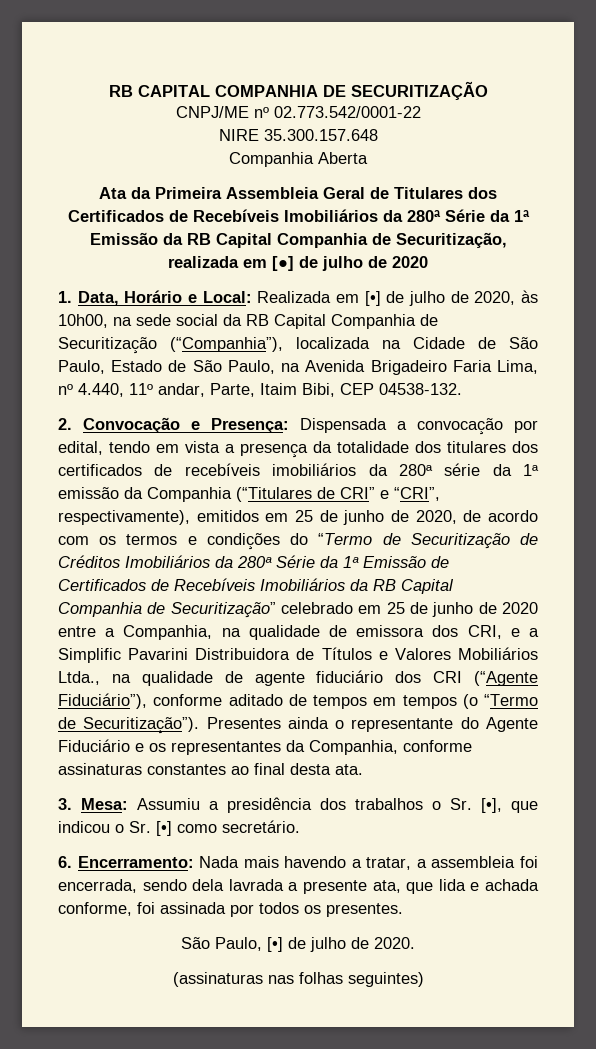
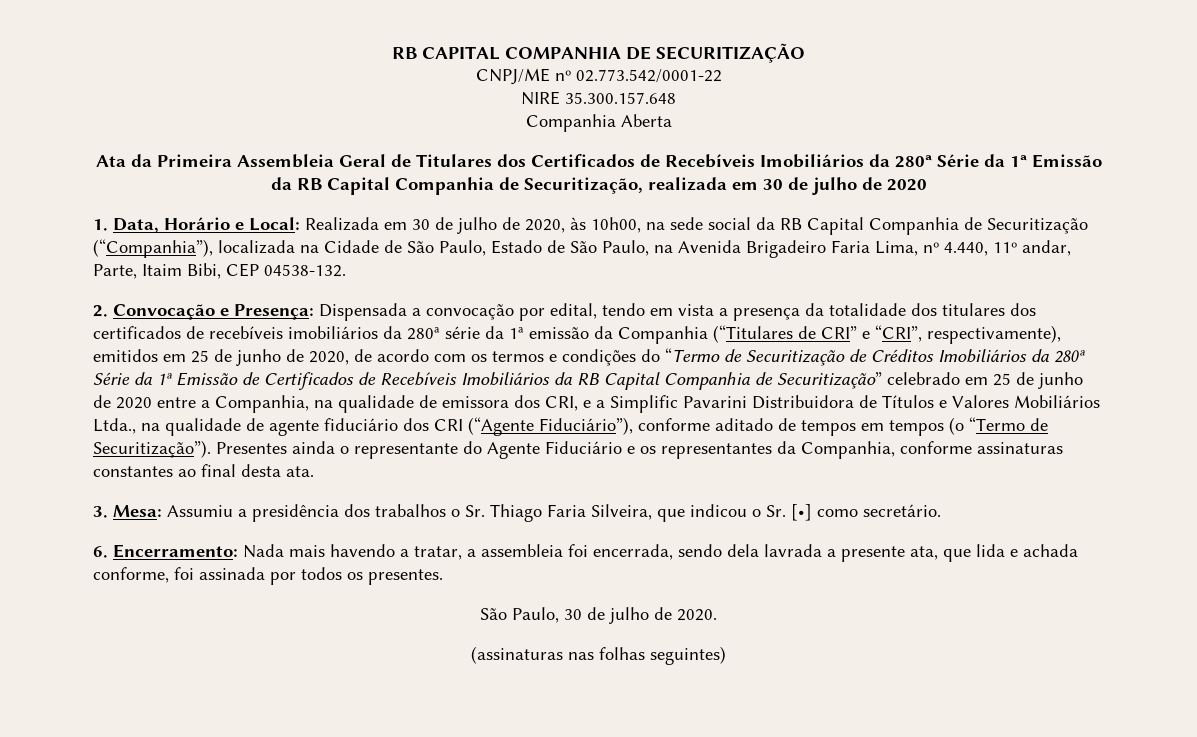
- Ata da Primeira Assembleia Geral de Titulares dos Certificados de Recebíveis Imobiliários da 280ª Série da 1ª Emissão da RB Capital Companhia de Securitização, realizada em [●] de julho de 2020
+ Ata da Primeira Assembleia Geral de Titulares dos Certificados de Recebíveis Imobiliários da 280ª Série da 1ª Emissão da RB Capital Companhia de Securitização, realizada em 30 de julho de 2020
- 1. Data, Horário e Local: Realizada em [•] de julho de 2020, às 10h00, na sede social da RB Capital Companhia de Securitização (“Companhia”), localizada na Cidade de São Paulo, Estado de São Paulo, na Avenida Brigadeiro Faria Lima, nº 4.440, 11º andar, Parte, Itaim Bibi, CEP 04538-132.
+ 1. Data, Horário e Local: Realizada em 30 de julho de 2020, às 10h00, na sede social da RB Capital Companhia de Securitização (“Companhia”), localizada na Cidade de São Paulo, Estado de São Paulo, na Avenida Brigadeiro Faria Lima, nº 4.440, 11º andar, Parte, Itaim Bibi, CEP 04538-132.
- 3. Mesa: Assumiu a presidência dos trabalhos o Sr. [•], que indicou o Sr. [•] como secretário.
+ 3. Mesa: Assumiu a presidência dos trabalhos o Sr. Thiago Faria Silveira, que indicou o Sr. [•] como secretário.
- São Paulo, [•] de julho de 2020.
+ São Paulo, 30 de julho de 2020.

